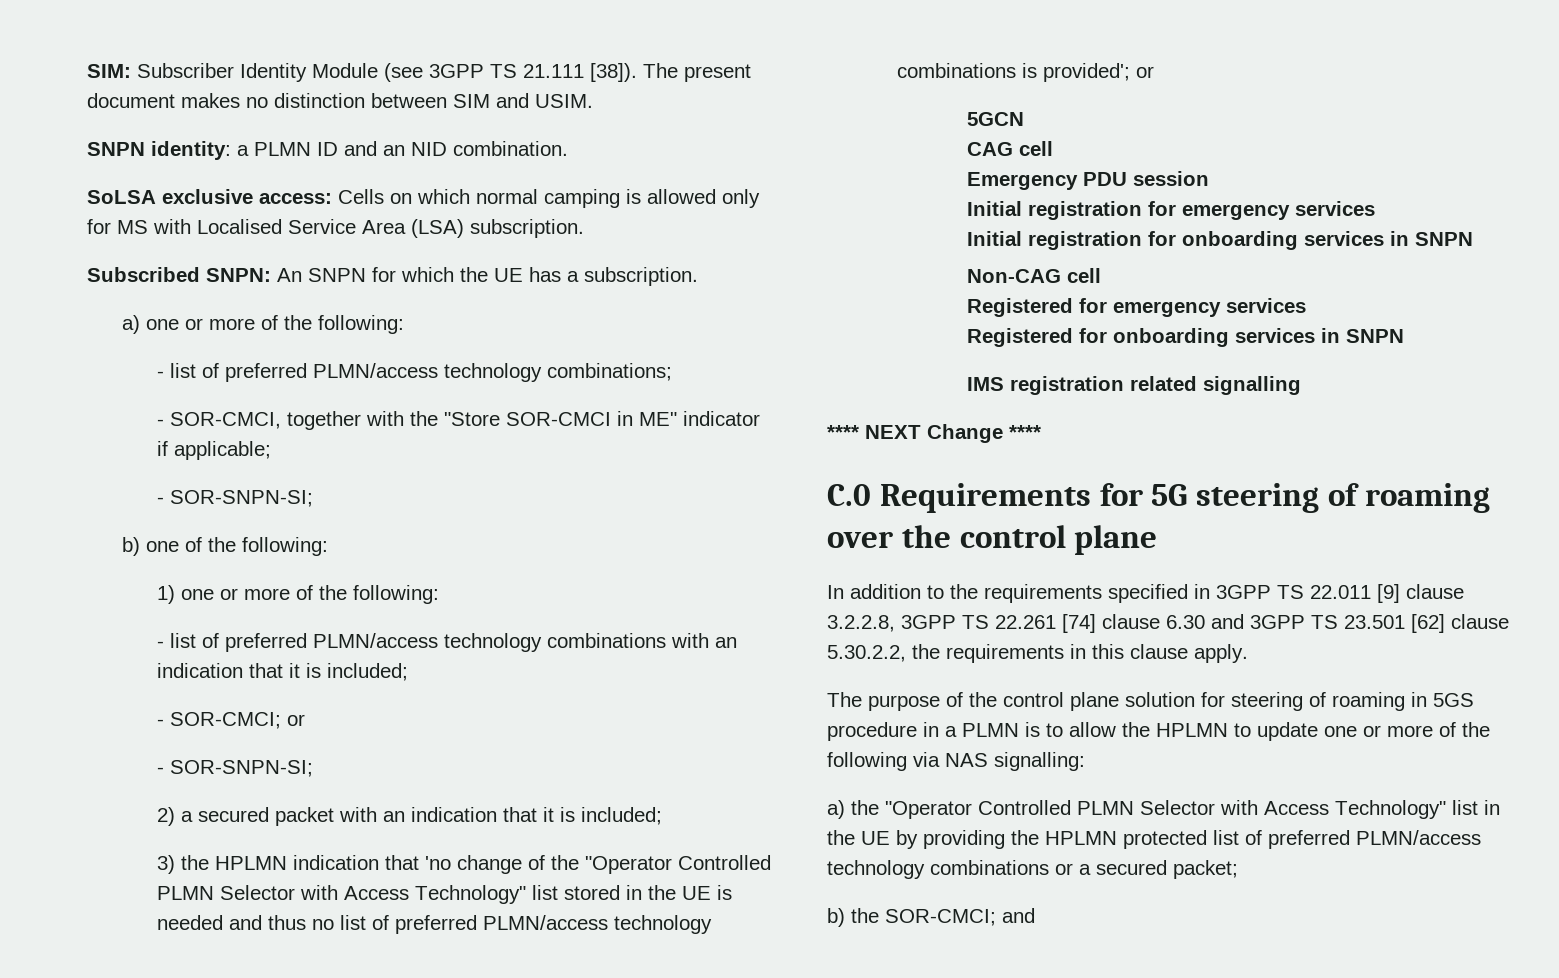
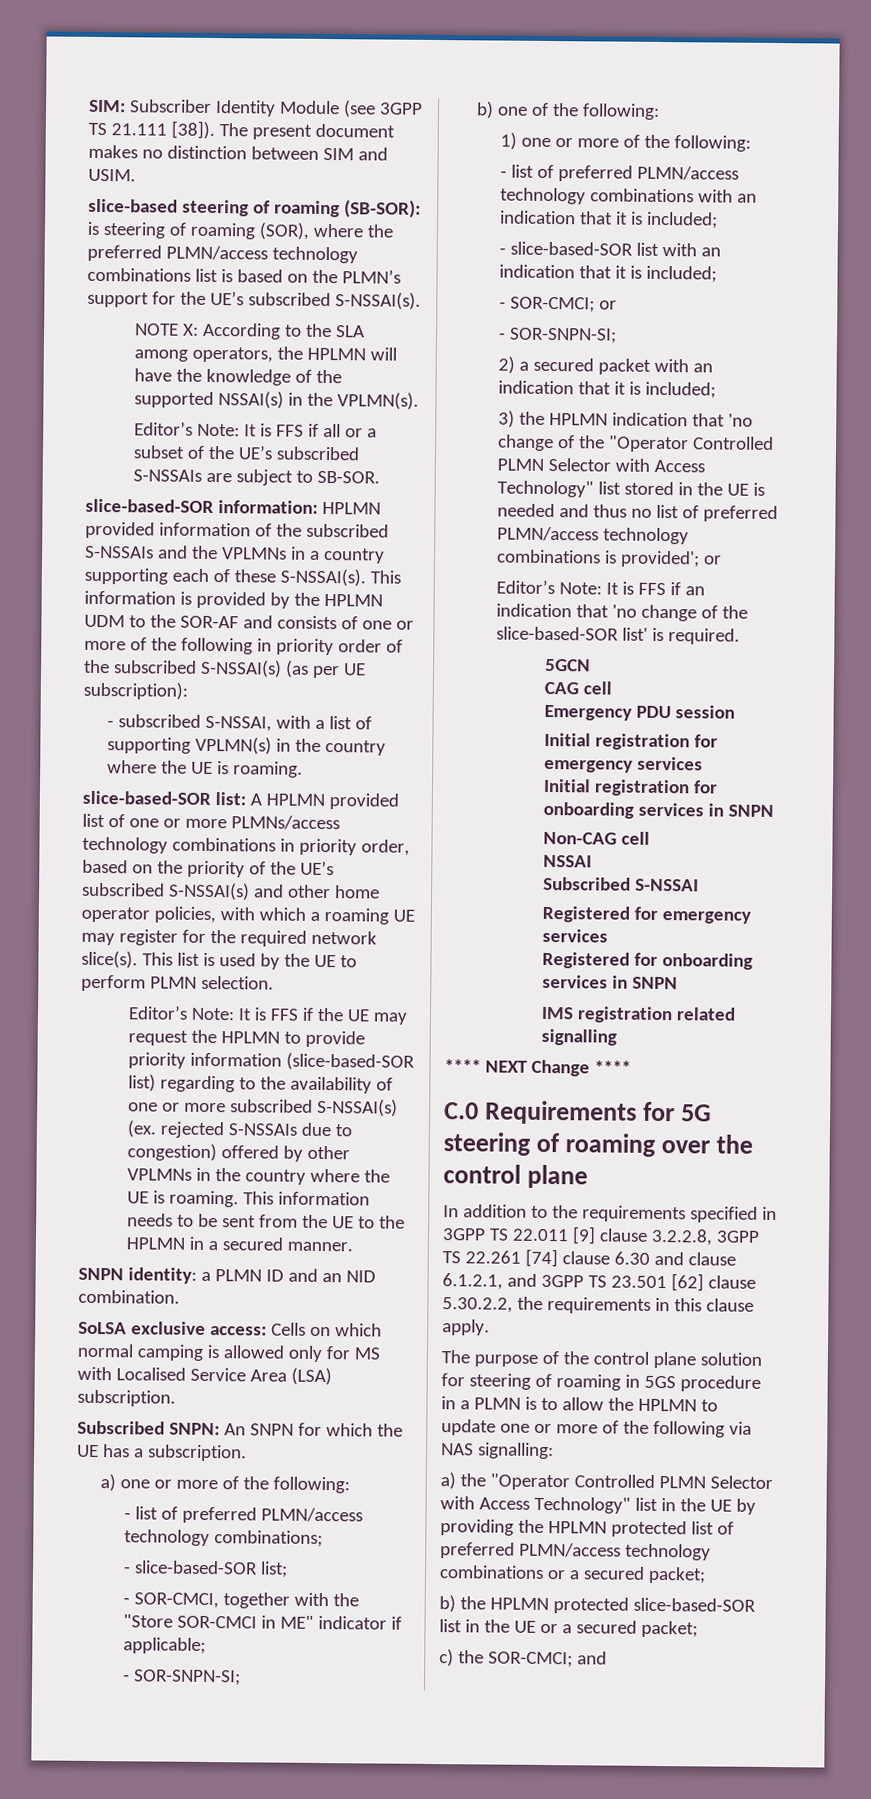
+ slice-based steering of roaming (SB-SOR): is steering of roaming (SOR), where the preferred PLMN/access technology combinations list is based on the PLMN’s support for the UE’s subscribed S-NSSAI(s).
+ NOTE X: According to the SLA among operators, the HPLMN will have the knowledge of the supported NSSAI(s) in the VPLMN(s).
+ Editor’s Note: It is FFS if all or a subset of the UE’s subscribed S-NSSAIs are subject to SB-SOR.
+ slice-based-SOR information: HPLMN provided information of the subscribed S-NSSAIs and the VPLMNs in a country supporting each of these S-NSSAI(s). This information is provided by the HPLMN UDM to the SOR-AF and consists of one or more of the following in priority order of the subscribed S-NSSAI(s) (as per UE subscription):
+ - subscribed S-NSSAI, with a list of supporting VPLMN(s) in the country where the UE is roaming.
+ slice-based-SOR list: A HPLMN provided list of one or more PLMNs/access technology combinations in priority order, based on the priority of the UE’s subscribed S-NSSAI(s) and other home operator policies, with which a roaming UE may register for the required network slice(s). This list is used by the UE to perform PLMN selection.
+ Editor’s Note: It is FFS if the UE may request the HPLMN to provide priority information (slice-based-SOR list) regarding to the availability of one or more subscribed S-NSSAI(s) (ex. rejected S-NSSAIs due to congestion) offered by other VPLMNs in the country where the UE is roaming. This information needs to be sent from the UE to the HPLMN in a secured manner.
+ - slice-based-SOR list;
+ - slice-based-SOR list with an indication that it is included;
+ Editor’s Note: It is FFS if an indication that 'no change of the slice-based-SOR list' is required.
+ NSSAI
+ Subscribed S-NSSAI
- In addition to the requirements specified in 3GPP TS 22.011 [9] clause 3.2.2.8, 3GPP TS 22.261 [74] clause 6.30 and 3GPP TS 23.501 [62] clause 5.30.2.2, the requirements in this clause apply.
+ In addition to the requirements specified in 3GPP TS 22.011 [9] clause 3.2.2.8, 3GPP TS 22.261 [74] clause 6.30 and clause 6.1.2.1, and 3GPP TS 23.501 [62] clause 5.30.2.2, the requirements in this clause apply.
- b) the SOR-CMCI; and
+ b) the HPLMN protected slice-based-SOR list in the UE or a secured packet;
+ c) the SOR-CMCI; and

